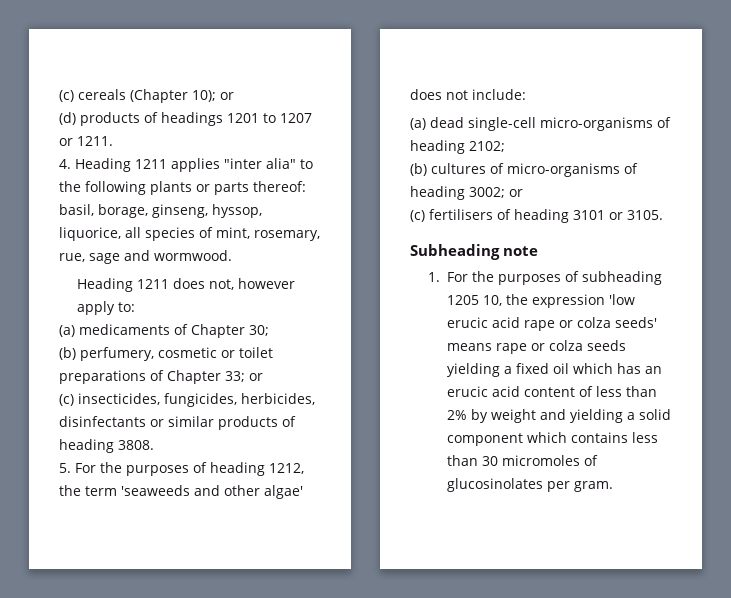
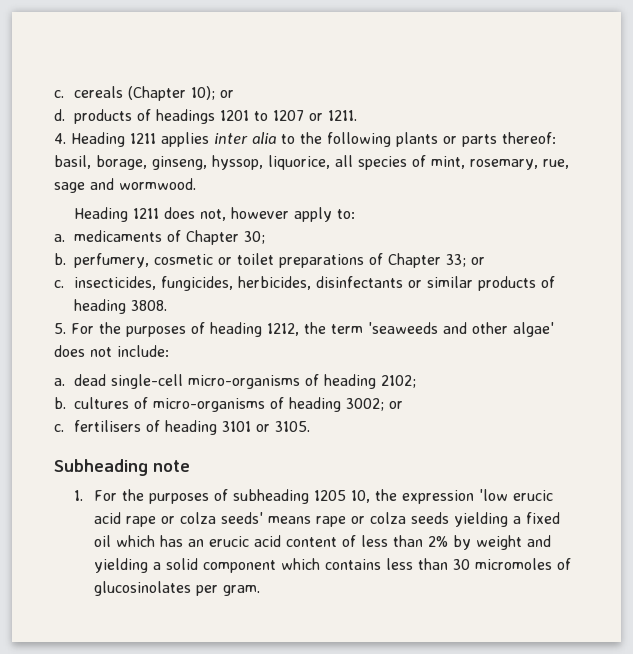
- (c) cereals (Chapter 10); or
+ c. cereals (Chapter 10); or
- (d) products of headings 1201 to 1207 or 1211.
+ d. products of headings 1201 to 1207 or 1211.
- 4. Heading 1211 applies "inter alia" to the following plants or parts thereof: basil, borage, ginseng, hyssop, liquorice, all species of mint, rosemary, rue, sage and wormwood.
+ 4. Heading 1211 applies inter alia to the following plants or parts thereof: basil, borage, ginseng, hyssop, liquorice, all species of mint, rosemary, rue, sage and wormwood.
- (a) medicaments of Chapter 30;
+ a. medicaments of Chapter 30;
- (b) perfumery, cosmetic or toilet preparations of Chapter 33; or
+ b. perfumery, cosmetic or toilet preparations of Chapter 33; or
- (c) insecticides, fungicides, herbicides, disinfectants or similar products of heading 3808.
+ c. insecticides, fungicides, herbicides, disinfectants or similar products of heading 3808.
- (a) dead single-cell micro-organisms of heading 2102;
+ a. dead single-cell micro-organisms of heading 2102;
- (b) cultures of micro-organisms of heading 3002; or
+ b. cultures of micro-organisms of heading 3002; or
- (c) fertilisers of heading 3101 or 3105.
+ c. fertilisers of heading 3101 or 3105.

